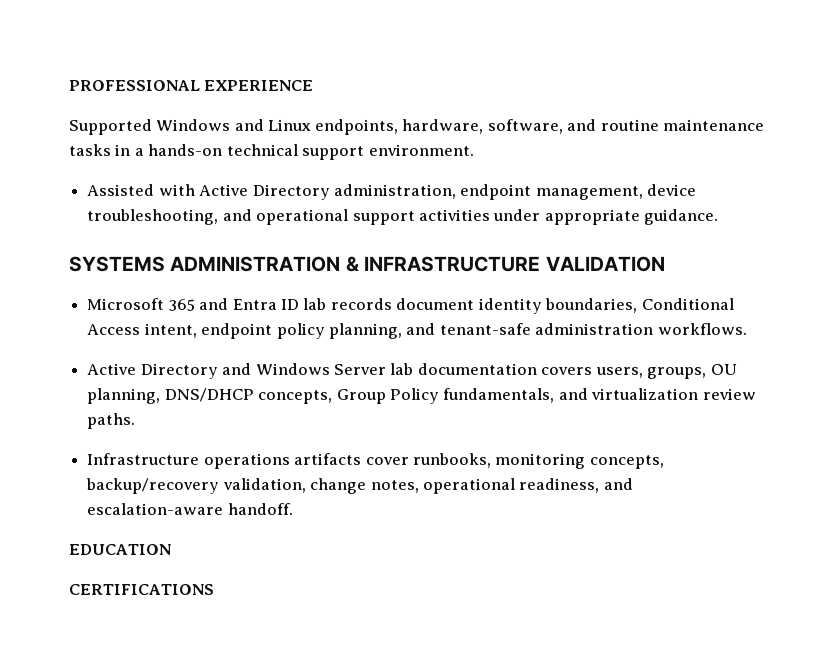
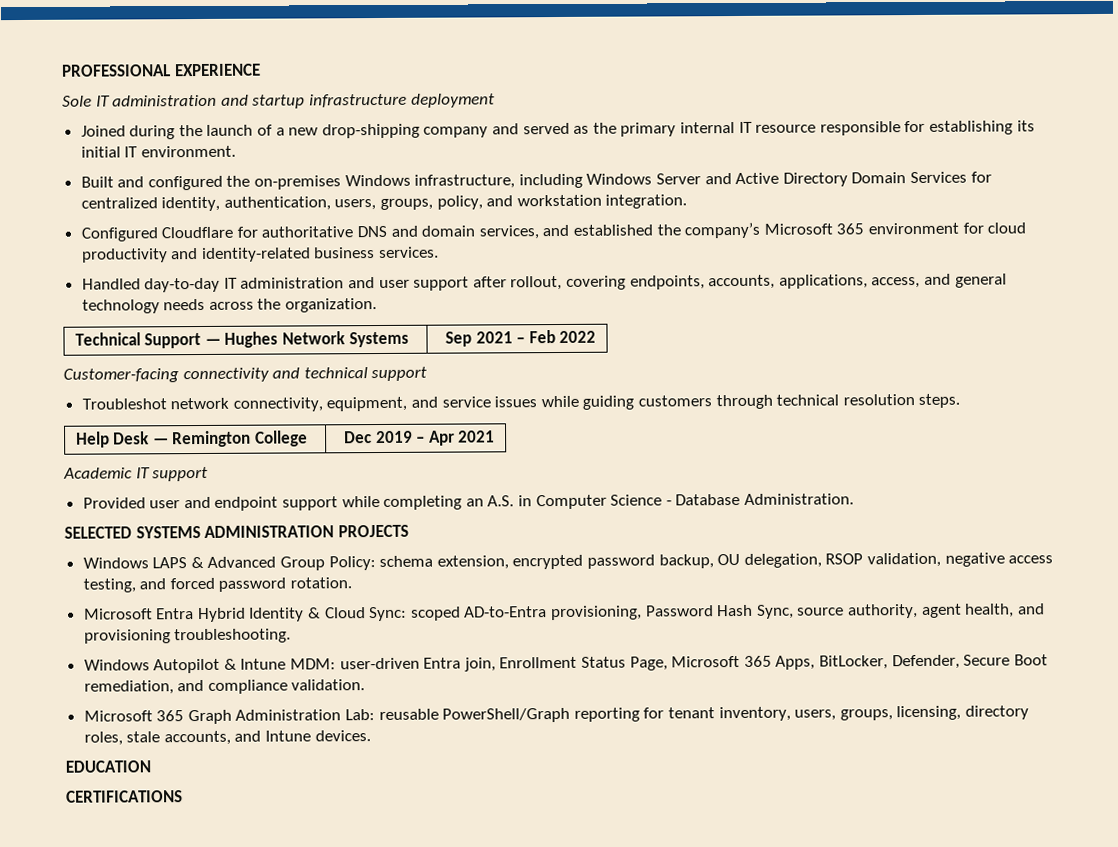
- Supported Windows and Linux endpoints, hardware, software, and routine maintenance tasks in a hands-on technical support environment.
- Assisted with Active Directory administration, endpoint management, device troubleshooting, and operational support activities under appropriate guidance.
- SYSTEMS ADMINISTRATION & INFRASTRUCTURE VALIDATION
- Microsoft 365 and Entra ID lab records document identity boundaries, Conditional Access intent, endpoint policy planning, and tenant-safe administration workflows.
- Active Directory and Windows Server lab documentation covers users, groups, OU planning, DNS/DHCP concepts, Group Policy fundamentals, and virtualization review paths.
- Infrastructure operations artifacts cover runbooks, monitoring concepts, backup/recovery validation, change notes, operational readiness, and escalation-aware handoff.
+ Sole IT administration and startup infrastructure deployment
+ Joined during the launch of a new drop-shipping company and served as the primary internal IT resource responsible for establishing its initial IT environment.
+ Built and configured the on-premises Windows infrastructure, including Windows Server and Active Directory Domain Services for centralized identity, authentication, users, groups, policy, and workstation integration.
+ Configured Cloudflare for authoritative DNS and domain services, and established the company’s Microsoft 365 environment for cloud productivity and identity-related business services.
+ Handled day-to-day IT administration and user support after rollout, covering endpoints, accounts, applications, access, and general technology needs across the organization.
+ Technical Support — Hughes Network Systems | Sep 2021 – Feb 2022
+ Customer-facing connectivity and technical support
+ Troubleshot network connectivity, equipment, and service issues while guiding customers through technical resolution steps.
+ Help Desk — Remington College | Dec 2019 – Apr 2021
+ Academic IT support
+ Provided user and endpoint support while completing an A.S. in Computer Science - Database Administration.
+ SELECTED SYSTEMS ADMINISTRATION PROJECTS
+ Windows LAPS & Advanced Group Policy: schema extension, encrypted password backup, OU delegation, RSOP validation, negative access testing, and forced password rotation.
+ Microsoft Entra Hybrid Identity & Cloud Sync: scoped AD-to-Entra provisioning, Password Hash Sync, source authority, agent health, and provisioning troubleshooting.
+ Windows Autopilot & Intune MDM: user-driven Entra join, Enrollment Status Page, Microsoft 365 Apps, BitLocker, Defender, Secure Boot remediation, and compliance validation.
+ Microsoft 365 Graph Administration Lab: reusable PowerShell/Graph reporting for tenant inventory, users, groups, licensing, directory roles, stale accounts, and Intune devices.

